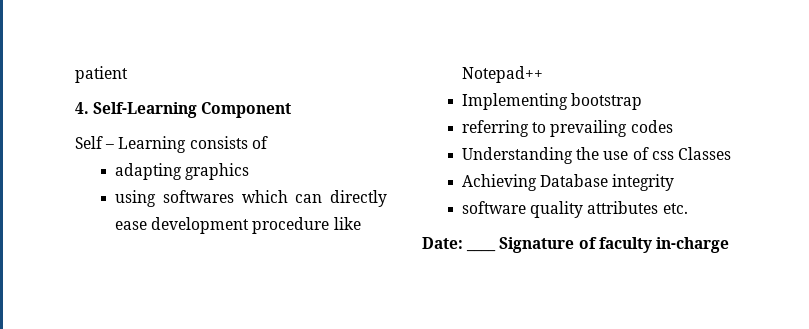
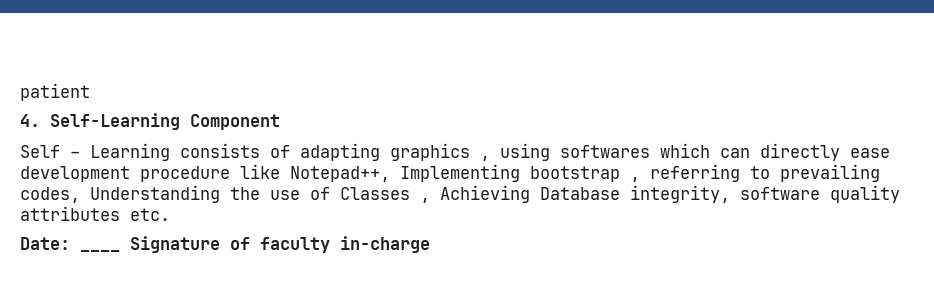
- Self – Learning consists of
- adapting graphics
- using softwares which can directly ease development procedure like Notepad++
- Implementing bootstrap
- referring to prevailing codes
- Understanding the use of css Classes
- Achieving Database integrity
- software quality attributes etc.
+ Self – Learning consists of adapting graphics , using softwares which can directly ease development procedure like Notepad++, Implementing bootstrap , referring to prevailing codes, Understanding the use of Classes , Achieving Database integrity, software quality attributes etc.

